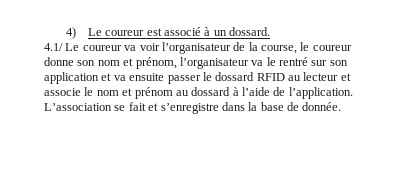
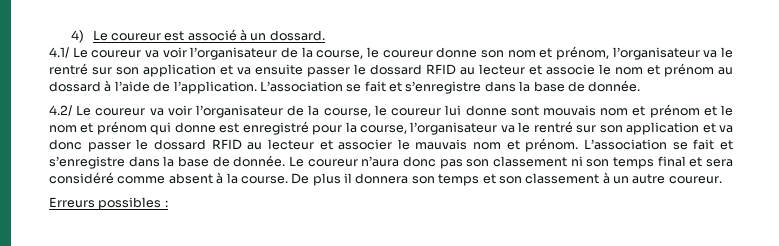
+ 4.2/ Le coureur va voir l’organisateur de la course, le coureur lui donne sont mouvais nom et prénom et le nom et prénom qui donne est enregistré pour la course, l’organisateur va le rentré sur son application et va donc passer le dossard RFID au lecteur et associer le mauvais nom et prénom. L’association se fait et s’enregistre dans la base de donnée. Le coureur n’aura donc pas son classement ni son temps final et sera considéré comme absent à la course. De plus il donnera son temps et son classement à un autre coureur.
+ Erreurs possibles :

